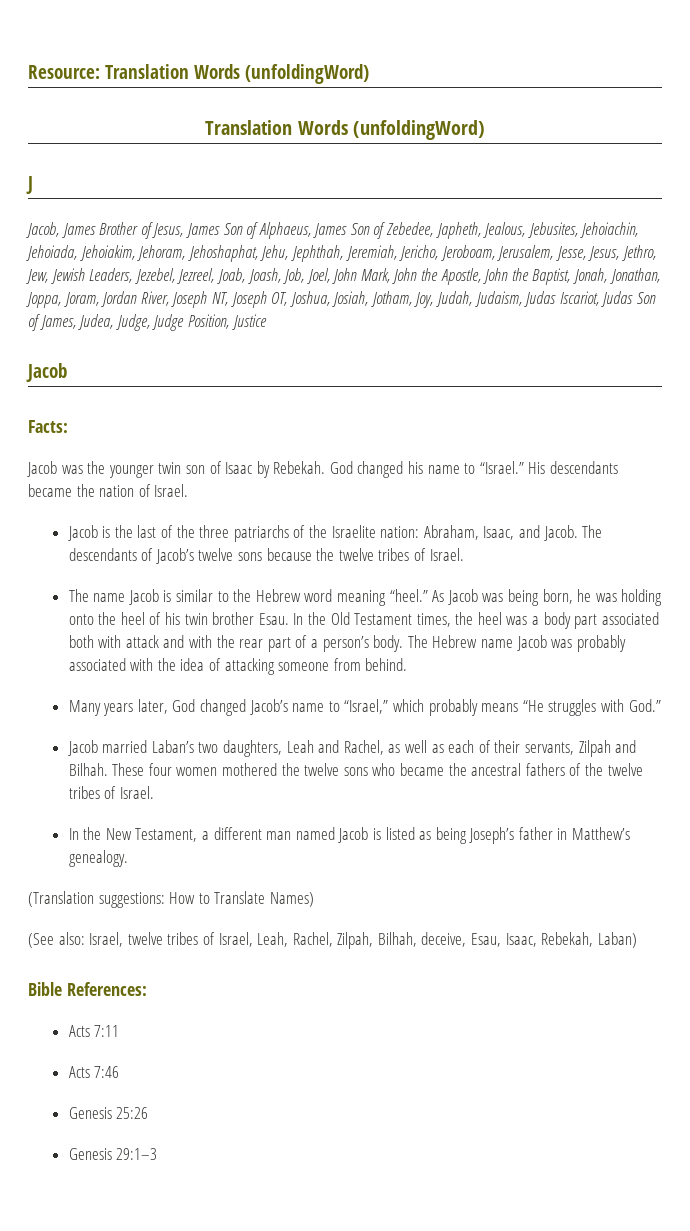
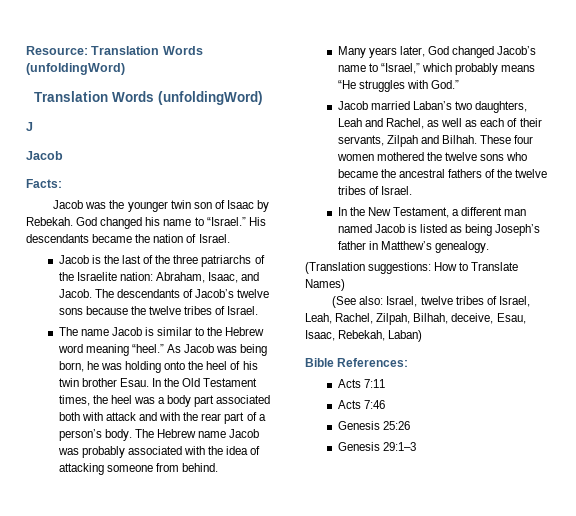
- Jacob, James Brother of Jesus, James Son of Alphaeus, James Son of Zebedee, Japheth, Jealous, Jebusites, Jehoiachin, Jehoiada, Jehoiakim, Jehoram, Jehoshaphat, Jehu, Jephthah, Jeremiah, Jericho, Jeroboam, Jerusalem, Jesse, Jesus, Jethro, Jew, Jewish Leaders, Jezebel, Jezreel, Joab, Joash, Job, Joel, John Mark, John the Apostle, John the Baptist, Jonah, Jonathan, Joppa, Joram, Jordan River, Joseph NT, Joseph OT, Joshua, Josiah, Jotham, Joy, Judah, Judaism, Judas Iscariot, Judas Son of James, Judea, Judge, Judge Position, Justice

